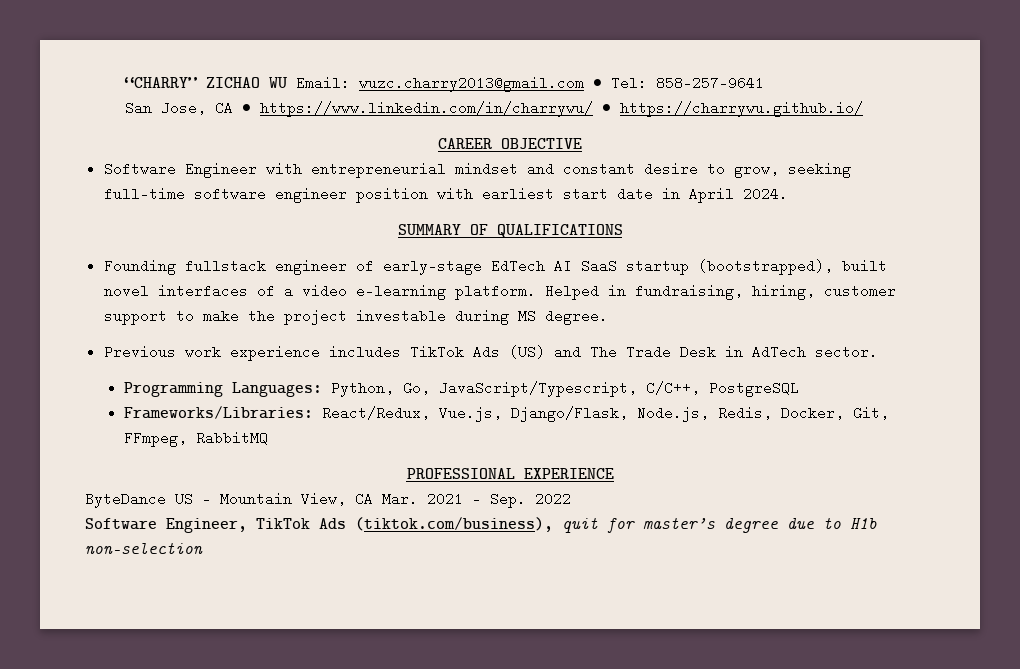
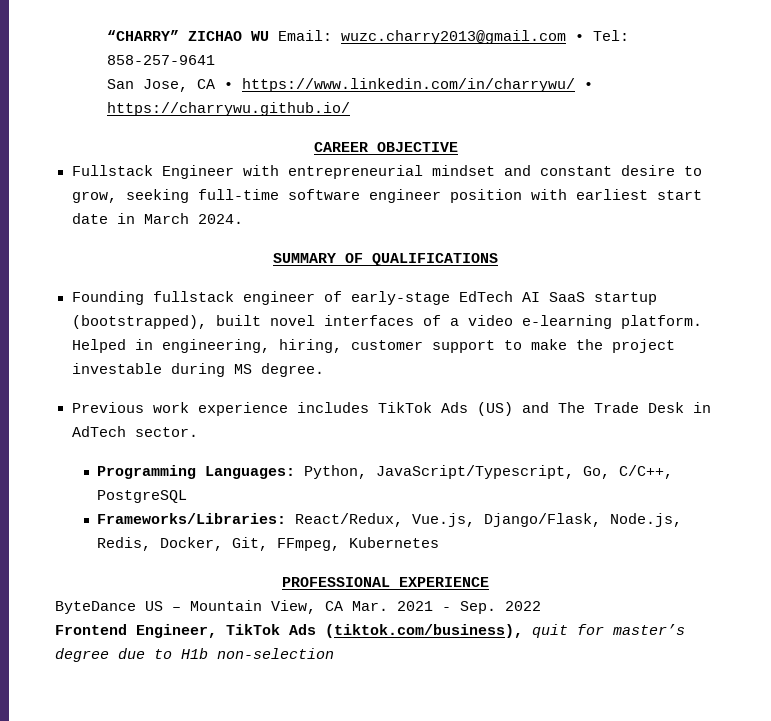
- Software Engineer with entrepreneurial mindset and constant desire to grow, seeking full-time software engineer position with earliest start date in April 2024.
+ Fullstack Engineer with entrepreneurial mindset and constant desire to grow, seeking full-time software engineer position with earliest start date in March 2024.
- Helped in fundraising, hiring, customer support to make the project investable during MS degree.
+ Helped in engineering, hiring, customer support to make the project investable during MS degree.
- Programming Languages: Python, Go, JavaScript/Typescript, C/C++, PostgreSQL
+ Programming Languages: Python, JavaScript/Typescript, Go, C/C++, PostgreSQL
- Frameworks/Libraries: React/Redux, Vue.js, Django/Flask, Node.js, Redis, Docker, Git, FFmpeg, RabbitMQ
+ Frameworks/Libraries: React/Redux, Vue.js, Django/Flask, Node.js, Redis, Docker, Git, FFmpeg, Kubernetes
- Software Engineer, TikTok Ads (tiktok.com/business), quit for master’s degree due to H1b non-selection
+ Frontend Engineer, TikTok Ads (tiktok.com/business), quit for master’s degree due to H1b non-selection

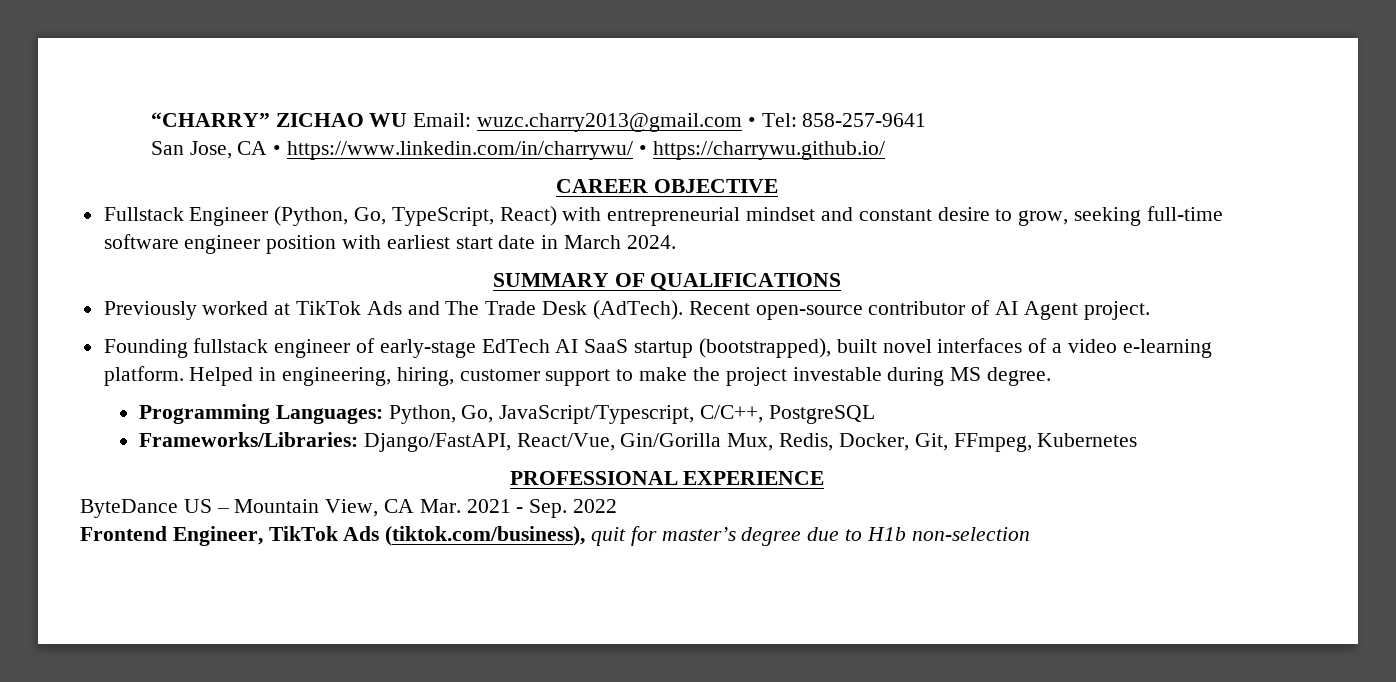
- Fullstack Engineer with entrepreneurial mindset and constant desire to grow, seeking full-time software engineer position with earliest start date in March 2024.
+ Fullstack Engineer (Python, Go, TypeScript, React) with entrepreneurial mindset and constant desire to grow, seeking full-time software engineer position with earliest start date in March 2024.
+ Previously worked at TikTok Ads and The Trade Desk (AdTech). Recent open-source contributor of AI Agent project.
- Previous work experience includes TikTok Ads (US) and The Trade Desk in AdTech sector.
- Programming Languages: Python, JavaScript/Typescript, Go, C/C++, PostgreSQL
+ Programming Languages: Python, Go, JavaScript/Typescript, C/C++, PostgreSQL
- Frameworks/Libraries: React/Redux, Vue.js, Django/Flask, Node.js, Redis, Docker, Git, FFmpeg, Kubernetes
+ Frameworks/Libraries: Django/FastAPI, React/Vue, Gin/Gorilla Mux, Redis, Docker, Git, FFmpeg, Kubernetes

